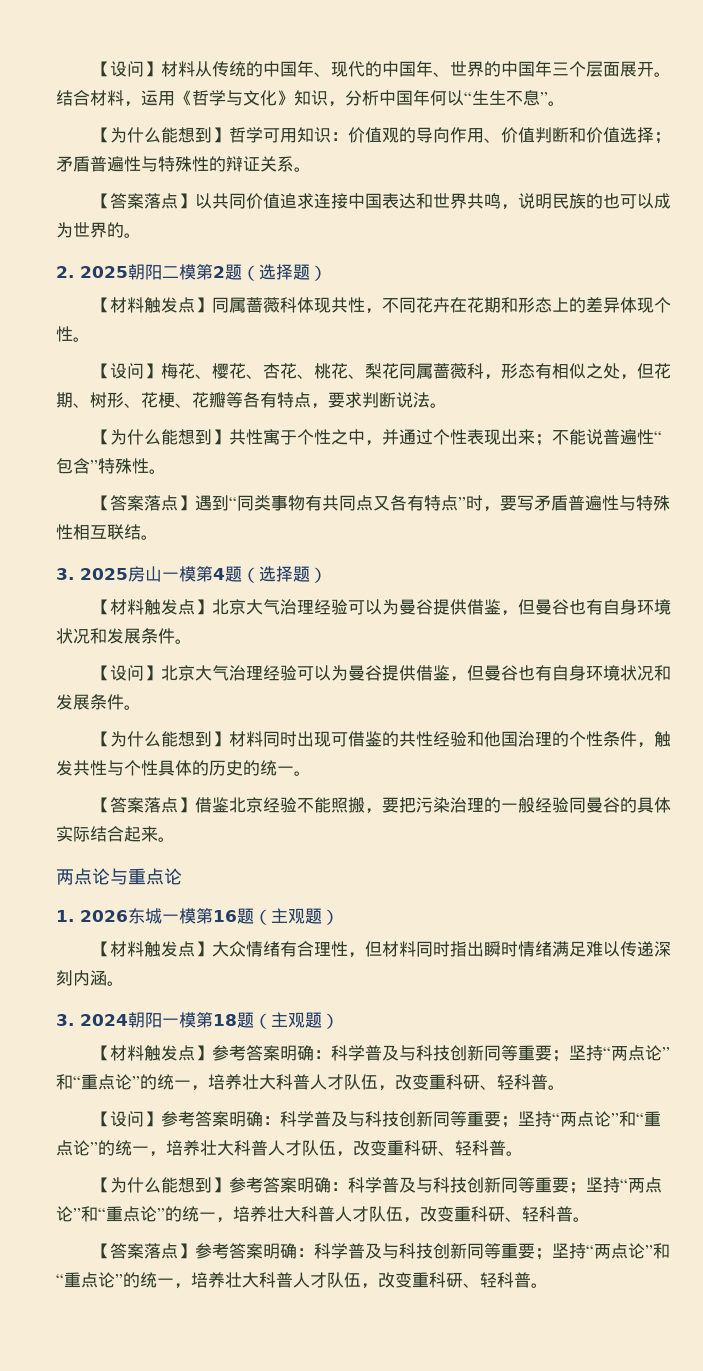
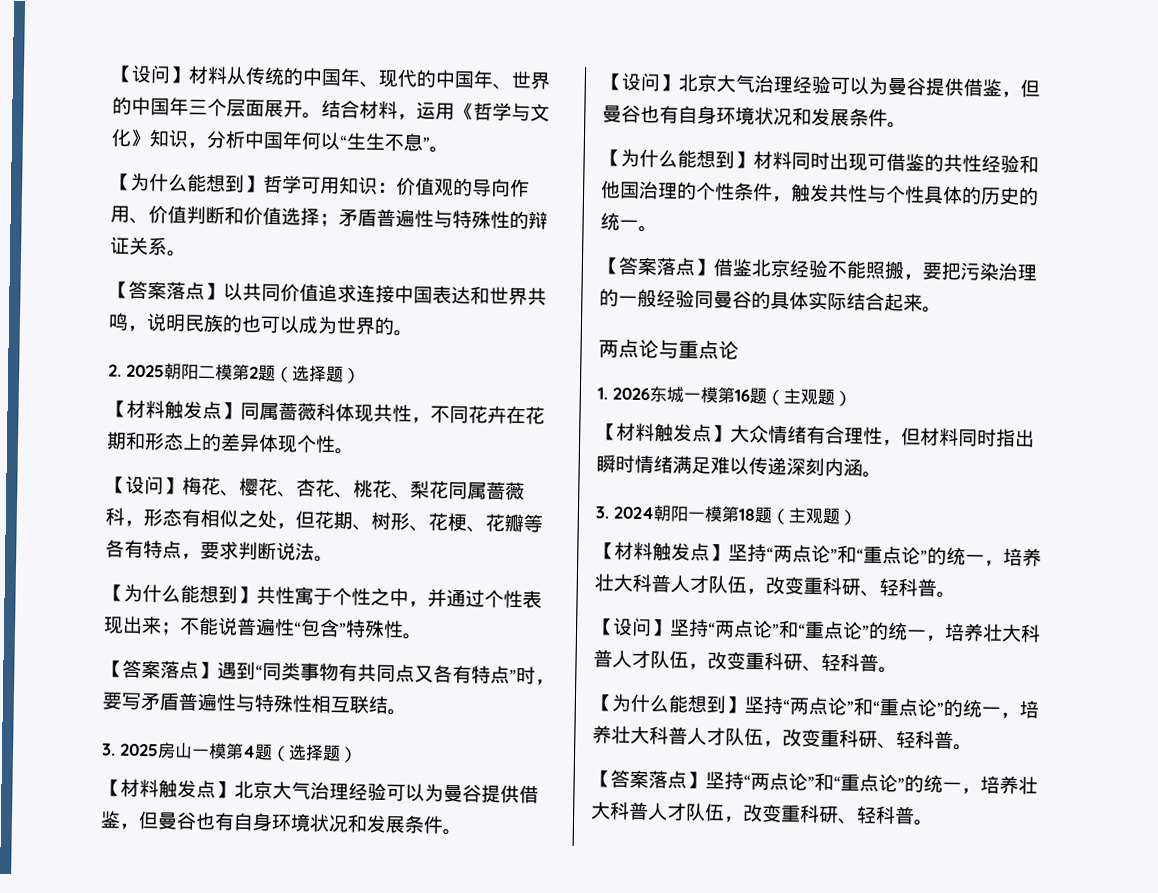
- 【材料触发点】参考答案明确：科学普及与科技创新同等重要；坚持“两点论”和“重点论”的统一，培养壮大科普人才队伍，改变重科研、轻科普。
+ 【材料触发点】坚持“两点论”和“重点论”的统一，培养壮大科普人才队伍，改变重科研、轻科普。
- 【设问】参考答案明确：科学普及与科技创新同等重要；坚持“两点论”和“重点论”的统一，培养壮大科普人才队伍，改变重科研、轻科普。
+ 【设问】坚持“两点论”和“重点论”的统一，培养壮大科普人才队伍，改变重科研、轻科普。
- 【为什么能想到】参考答案明确：科学普及与科技创新同等重要；坚持“两点论”和“重点论”的统一，培养壮大科普人才队伍，改变重科研、轻科普。
+ 【为什么能想到】坚持“两点论”和“重点论”的统一，培养壮大科普人才队伍，改变重科研、轻科普。
- 【答案落点】参考答案明确：科学普及与科技创新同等重要；坚持“两点论”和“重点论”的统一，培养壮大科普人才队伍，改变重科研、轻科普。
+ 【答案落点】坚持“两点论”和“重点论”的统一，培养壮大科普人才队伍，改变重科研、轻科普。

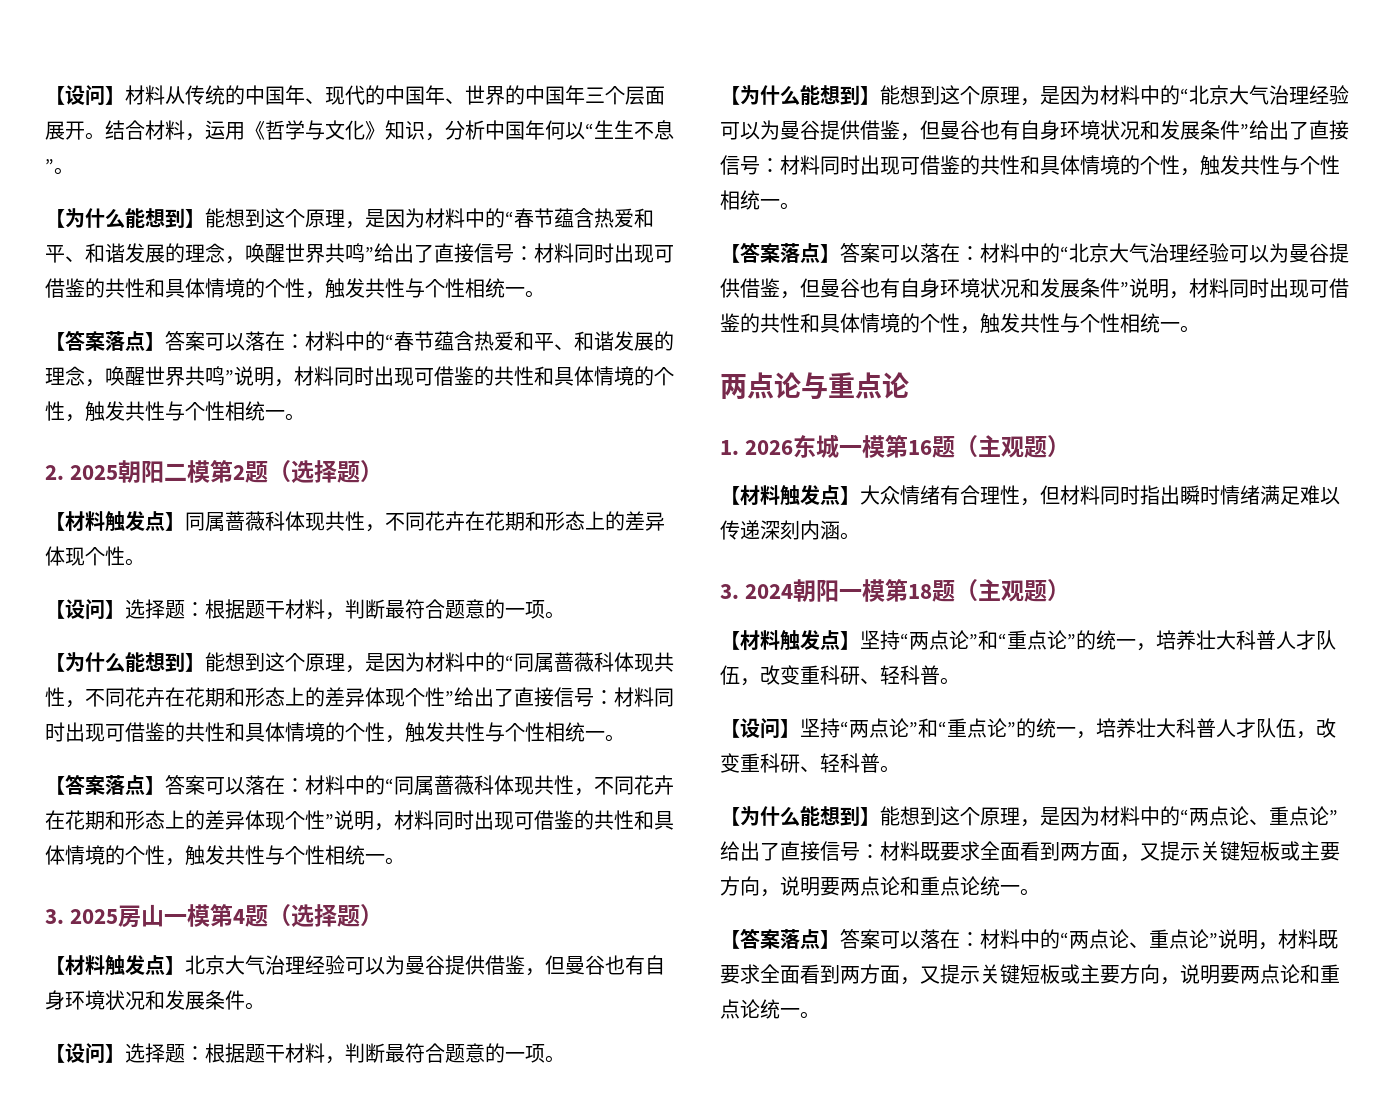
- 【为什么能想到】哲学可用知识：价值观的导向作用、价值判断和价值选择；矛盾普遍性与特殊性的辩证关系。
- 【答案落点】以共同价值追求连接中国表达和世界共鸣，说明民族的也可以成为世界的。
+ 【为什么能想到】能想到这个原理，是因为材料中的“春节蕴含热爱和平、和谐发展的理念，唤醒世界共鸣”给出了直接信号：材料同时出现可借鉴的共性和具体情境的个性，触发共性与个性相统一。
+ 【答案落点】答案可以落在：材料中的“春节蕴含热爱和平、和谐发展的理念，唤醒世界共鸣”说明，材料同时出现可借鉴的共性和具体情境的个性，触发共性与个性相统一。
  【材料触发点】同属蔷薇科体现共性，不同花卉在花期和形态上的差异体现个性。
- 【设问】梅花、樱花、杏花、桃花、梨花同属蔷薇科，形态有相似之处，但花期、树形、花梗、花瓣等各有特点，要求判断说法。
- 【为什么能想到】共性寓于个性之中，并通过个性表现出来；不能说普遍性“包含”特殊性。
- 【答案落点】遇到“同类事物有共同点又各有特点”时，要写矛盾普遍性与特殊性相互联结。
+ 【设问】选择题：根据题干材料，判断最符合题意的一项。
+ 【为什么能想到】能想到这个原理，是因为材料中的“同属蔷薇科体现共性，不同花卉在花期和形态上的差异体现个性”给出了直接信号：材料同时出现可借鉴的共性和具体情境的个性，触发共性与个性相统一。
+ 【答案落点】答案可以落在：材料中的“同属蔷薇科体现共性，不同花卉在花期和形态上的差异体现个性”说明，材料同时出现可借鉴的共性和具体情境的个性，触发共性与个性相统一。
  【材料触发点】北京大气治理经验可以为曼谷提供借鉴，但曼谷也有自身环境状况和发展条件。
- 【设问】北京大气治理经验可以为曼谷提供借鉴，但曼谷也有自身环境状况和发展条件。
- 【为什么能想到】材料同时出现可借鉴的共性经验和他国治理的个性条件，触发共性与个性具体的历史的统一。
- 【答案落点】借鉴北京经验不能照搬，要把污染治理的一般经验同曼谷的具体实际结合起来。
+ 【设问】选择题：根据题干材料，判断最符合题意的一项。
+ 【为什么能想到】能想到这个原理，是因为材料中的“北京大气治理经验可以为曼谷提供借鉴，但曼谷也有自身环境状况和发展条件”给出了直接信号：材料同时出现可借鉴的共性和具体情境的个性，触发共性与个性相统一。
+ 【答案落点】答案可以落在：材料中的“北京大气治理经验可以为曼谷提供借鉴，但曼谷也有自身环境状况和发展条件”说明，材料同时出现可借鉴的共性和具体情境的个性，触发共性与个性相统一。
- 【为什么能想到】坚持“两点论”和“重点论”的统一，培养壮大科普人才队伍，改变重科研、轻科普。
- 【答案落点】坚持“两点论”和“重点论”的统一，培养壮大科普人才队伍，改变重科研、轻科普。
+ 【为什么能想到】能想到这个原理，是因为材料中的“两点论、重点论”给出了直接信号：材料既要求全面看到两方面，又提示关键短板或主要方向，说明要两点论和重点论统一。
+ 【答案落点】答案可以落在：材料中的“两点论、重点论”说明，材料既要求全面看到两方面，又提示关键短板或主要方向，说明要两点论和重点论统一。

